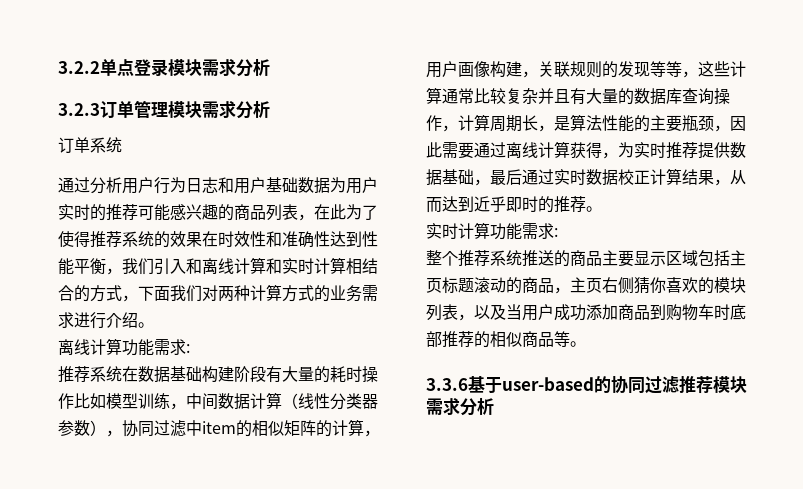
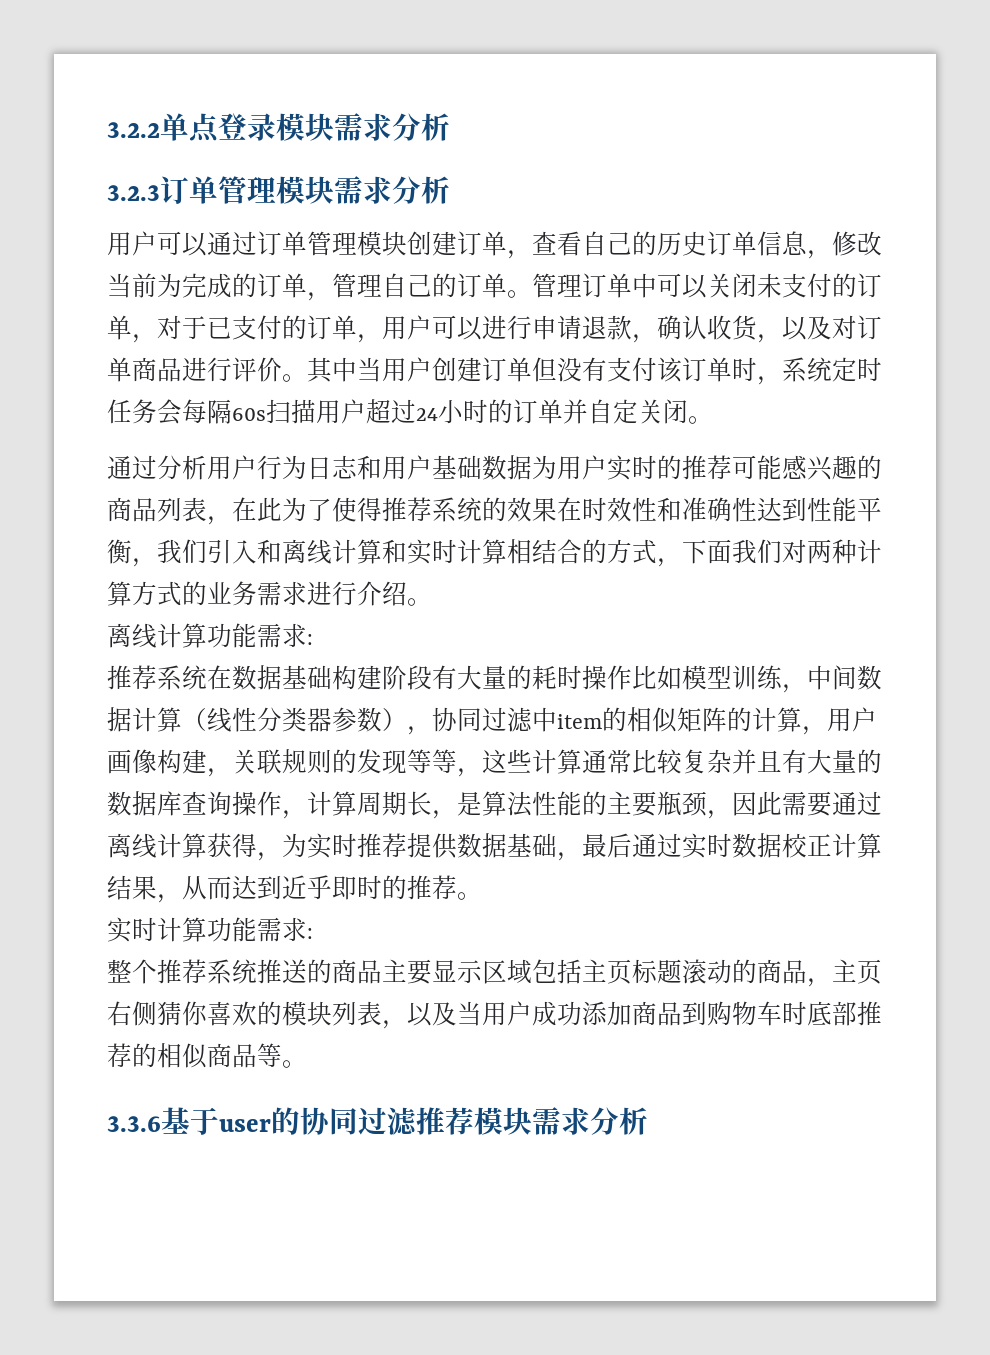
- 订单系统
+ 用户可以通过订单管理模块创建订单，查看自己的历史订单信息，修改当前为完成的订单，管理自己的订单。管理订单中可以关闭未支付的订单，对于已支付的订单，用户可以进行申请退款，确认收货，以及对订单商品进行评价。其中当用户创建订单但没有支付该订单时，系统定时任务会每隔60s扫描用户超过24小时的订单并自定关闭。
- 3.3.6基于user-based的协同过滤推荐模块需求分析
+ 3.3.6基于user的协同过滤推荐模块需求分析

